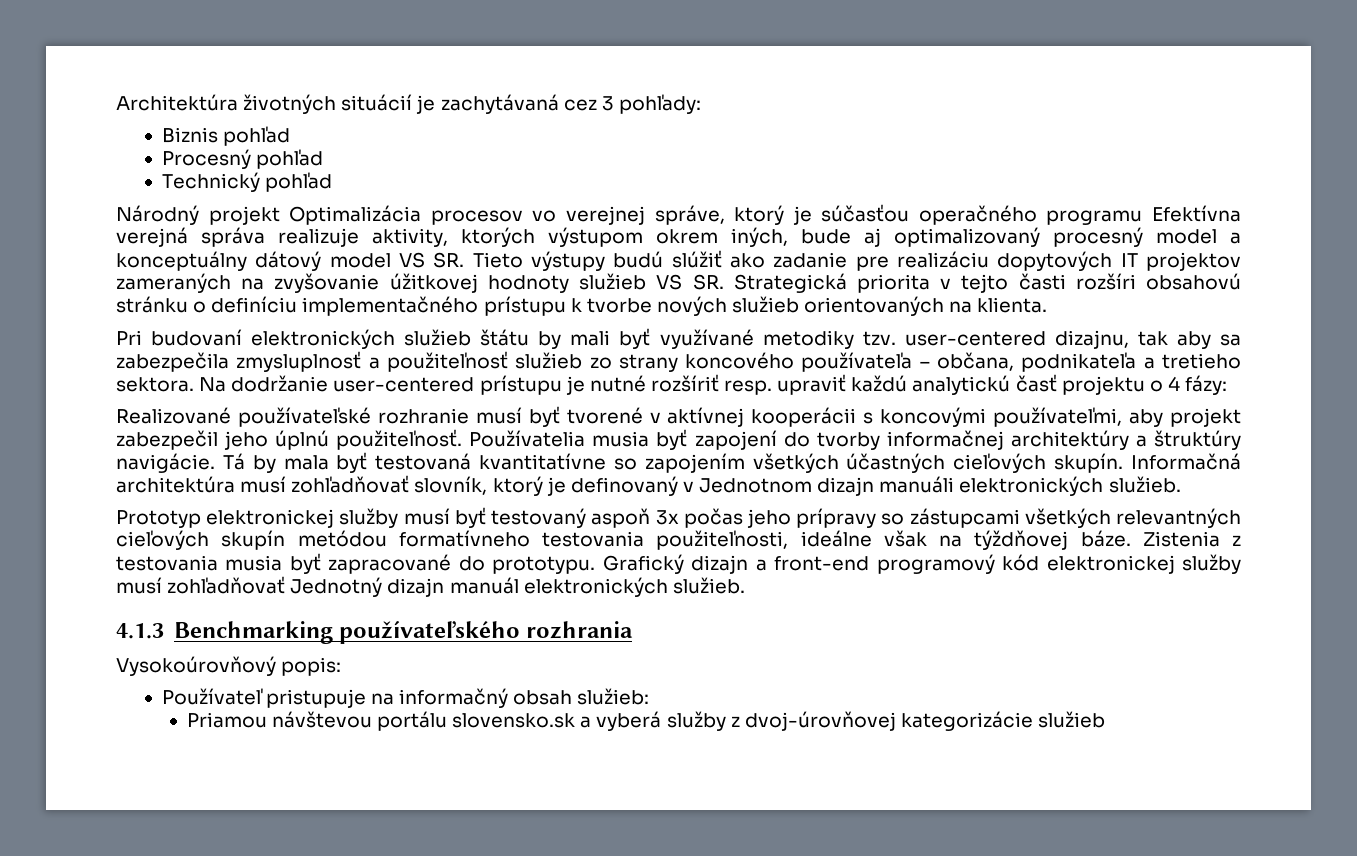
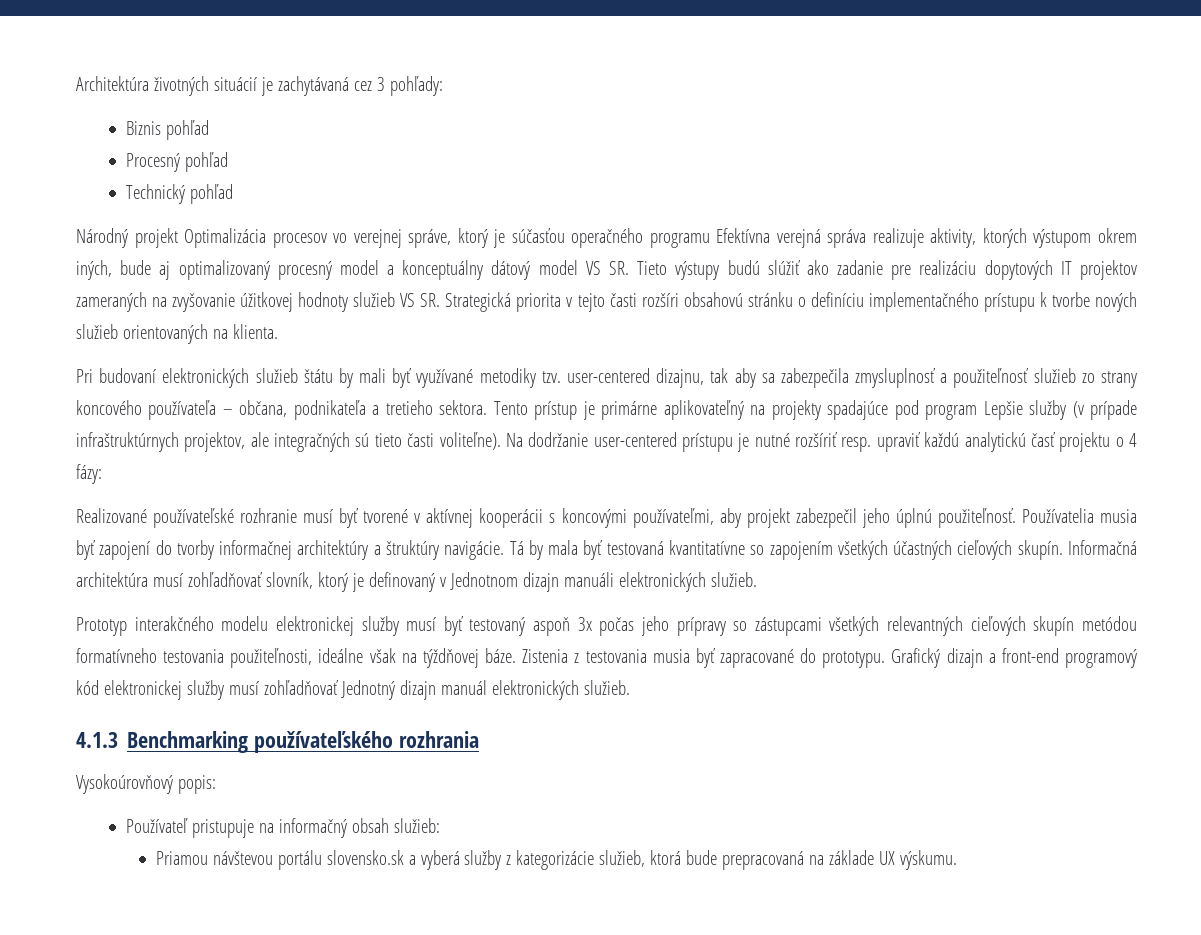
+ Tento prístup je primárne aplikovateľný na projekty spadajúce pod program Lepšie služby (v prípade infraštruktúrnych projektov, ale integračných sú tieto časti voliteľne).
- Prototyp elektronickej služby musí byť testovaný aspoň 3x počas jeho prípravy so zástupcami všetkých relevantných cieľových skupín metódou formatívneho testovania použiteľnosti, ideálne však na týždňovej báze.
+ Prototyp interakčného modelu elektronickej služby musí byť testovaný aspoň 3x počas jeho prípravy so zástupcami všetkých relevantných cieľových skupín metódou formatívneho testovania použiteľnosti, ideálne však na týždňovej báze.
- Priamou návštevou portálu slovensko.sk a vyberá služby z dvoj-úrovňovej kategorizácie služieb
+ Priamou návštevou portálu slovensko.sk a vyberá služby z kategorizácie služieb, ktorá bude prepracovaná na základe UX výskumu.

